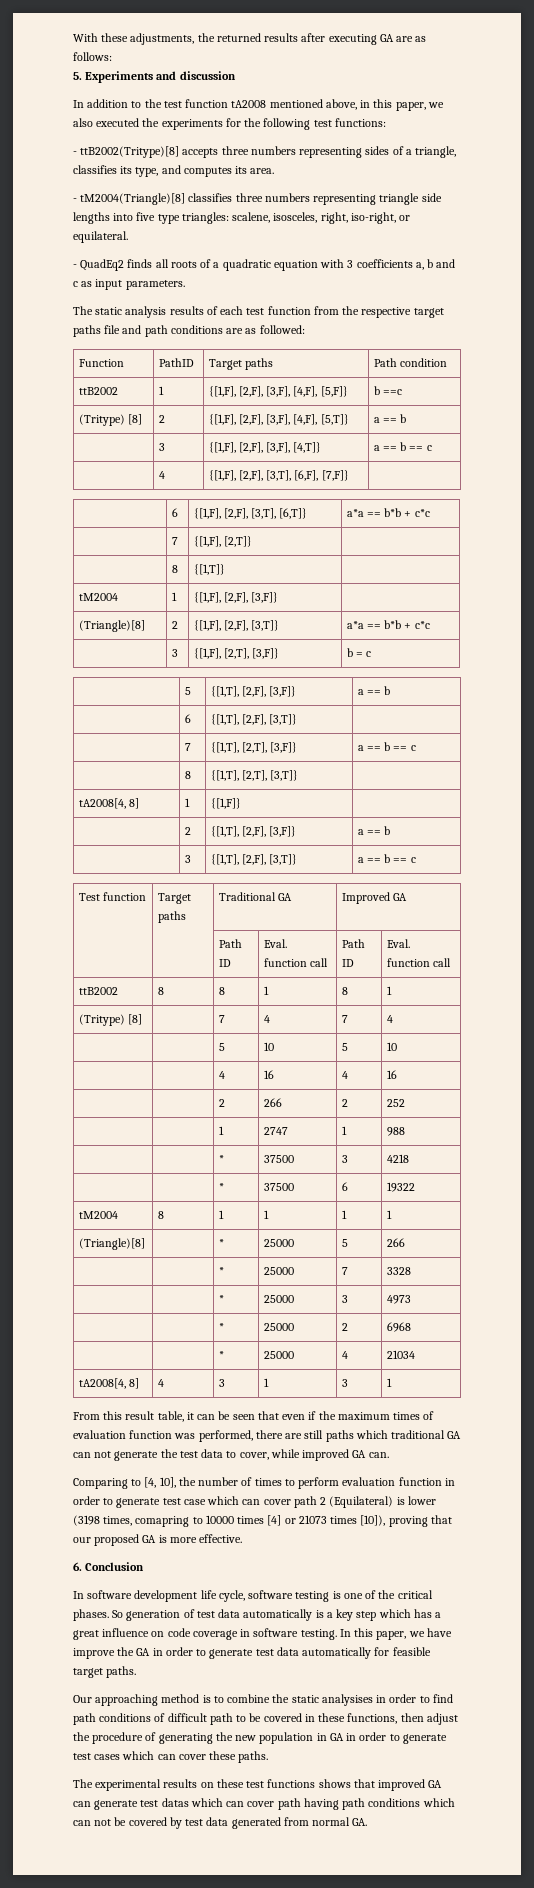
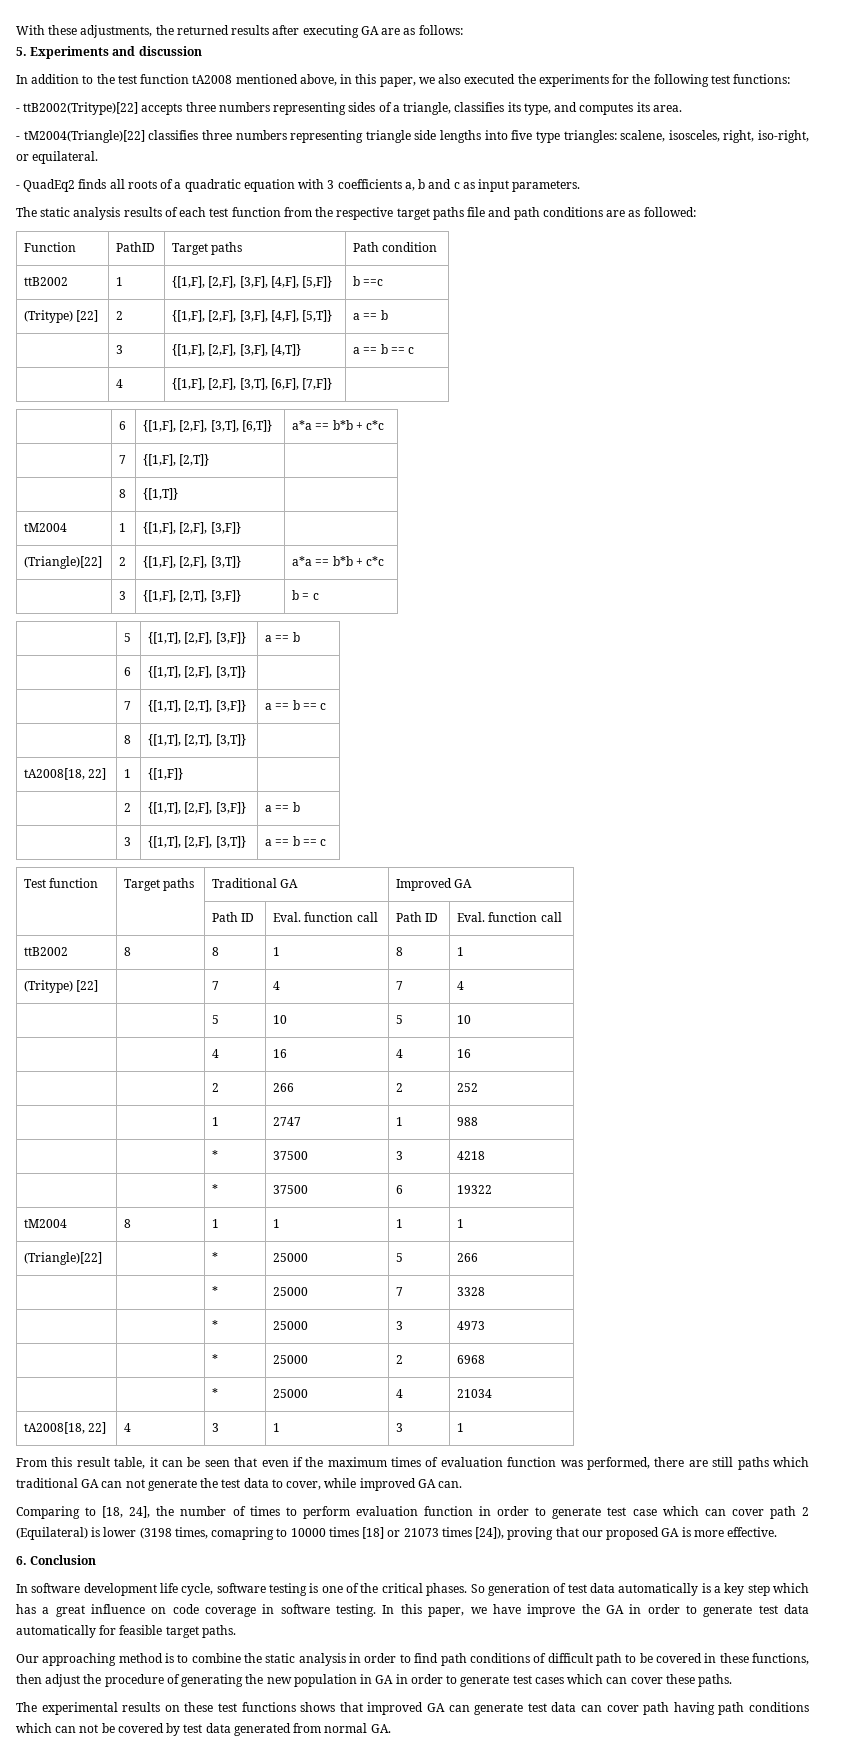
- - ttB2002(Tritype)[8] accepts three numbers representing sides of a triangle, classifies its type, and computes its area.
+ - ttB2002(Tritype)[22] accepts three numbers representing sides of a triangle, classifies its type, and computes its area.
- - tM2004(Triangle)[8] classifies three numbers representing triangle side lengths into five type triangles: scalene, isosceles, right, iso-right, or equilateral.
+ - tM2004(Triangle)[22] classifies three numbers representing triangle side lengths into five type triangles: scalene, isosceles, right, iso-right, or equilateral.
- (Tritype) [8] | 2 | {[1,F], [2,F], [3,F], [4,F], [5,T]} | a == b
+ (Tritype) [22] | 2 | {[1,F], [2,F], [3,F], [4,F], [5,T]} | a == b
- (Triangle)[8] | 2 | {[1,F], [2,F], [3,T]} | a*a == b*b + c*c
+ (Triangle)[22] | 2 | {[1,F], [2,F], [3,T]} | a*a == b*b + c*c
- tA2008[4, 8] | 1 | {[1,F]} |
+ tA2008[18, 22] | 1 | {[1,F]} |
- (Tritype) [8] | | 7 | 4 | 7 | 4
+ (Tritype) [22] | | 7 | 4 | 7 | 4
- (Triangle)[8] | | * | 25000 | 5 | 266
+ (Triangle)[22] | | * | 25000 | 5 | 266
- tA2008[4, 8] | 4 | 3 | 1 | 3 | 1
+ tA2008[18, 22] | 4 | 3 | 1 | 3 | 1
- Comparing to [4, 10], the number of times to perform evaluation function in order to generate test case which can cover path 2 (Equilateral) is lower (3198 times, comapring to 10000 times [4] or 21073 times [10]), proving that our proposed GA is more effective.
+ Comparing to [18, 24], the number of times to perform evaluation function in order to generate test case which can cover path 2 (Equilateral) is lower (3198 times, comapring to 10000 times [18] or 21073 times [24]), proving that our proposed GA is more effective.
- Our approaching method is to combine the static analysises in order to find path conditions of difficult path to be covered in these functions, then adjust the procedure of generating the new population in GA in order to generate test cases which can cover these paths.
+ Our approaching method is to combine the static analysis in order to find path conditions of difficult path to be covered in these functions, then adjust the procedure of generating the new population in GA in order to generate test cases which can cover these paths.
- The experimental results on these test functions shows that improved GA can generate test datas which can cover path having path conditions which can not be covered by test data generated from normal GA.
+ The experimental results on these test functions shows that improved GA can generate test data can cover path having path conditions which can not be covered by test data generated from normal GA.

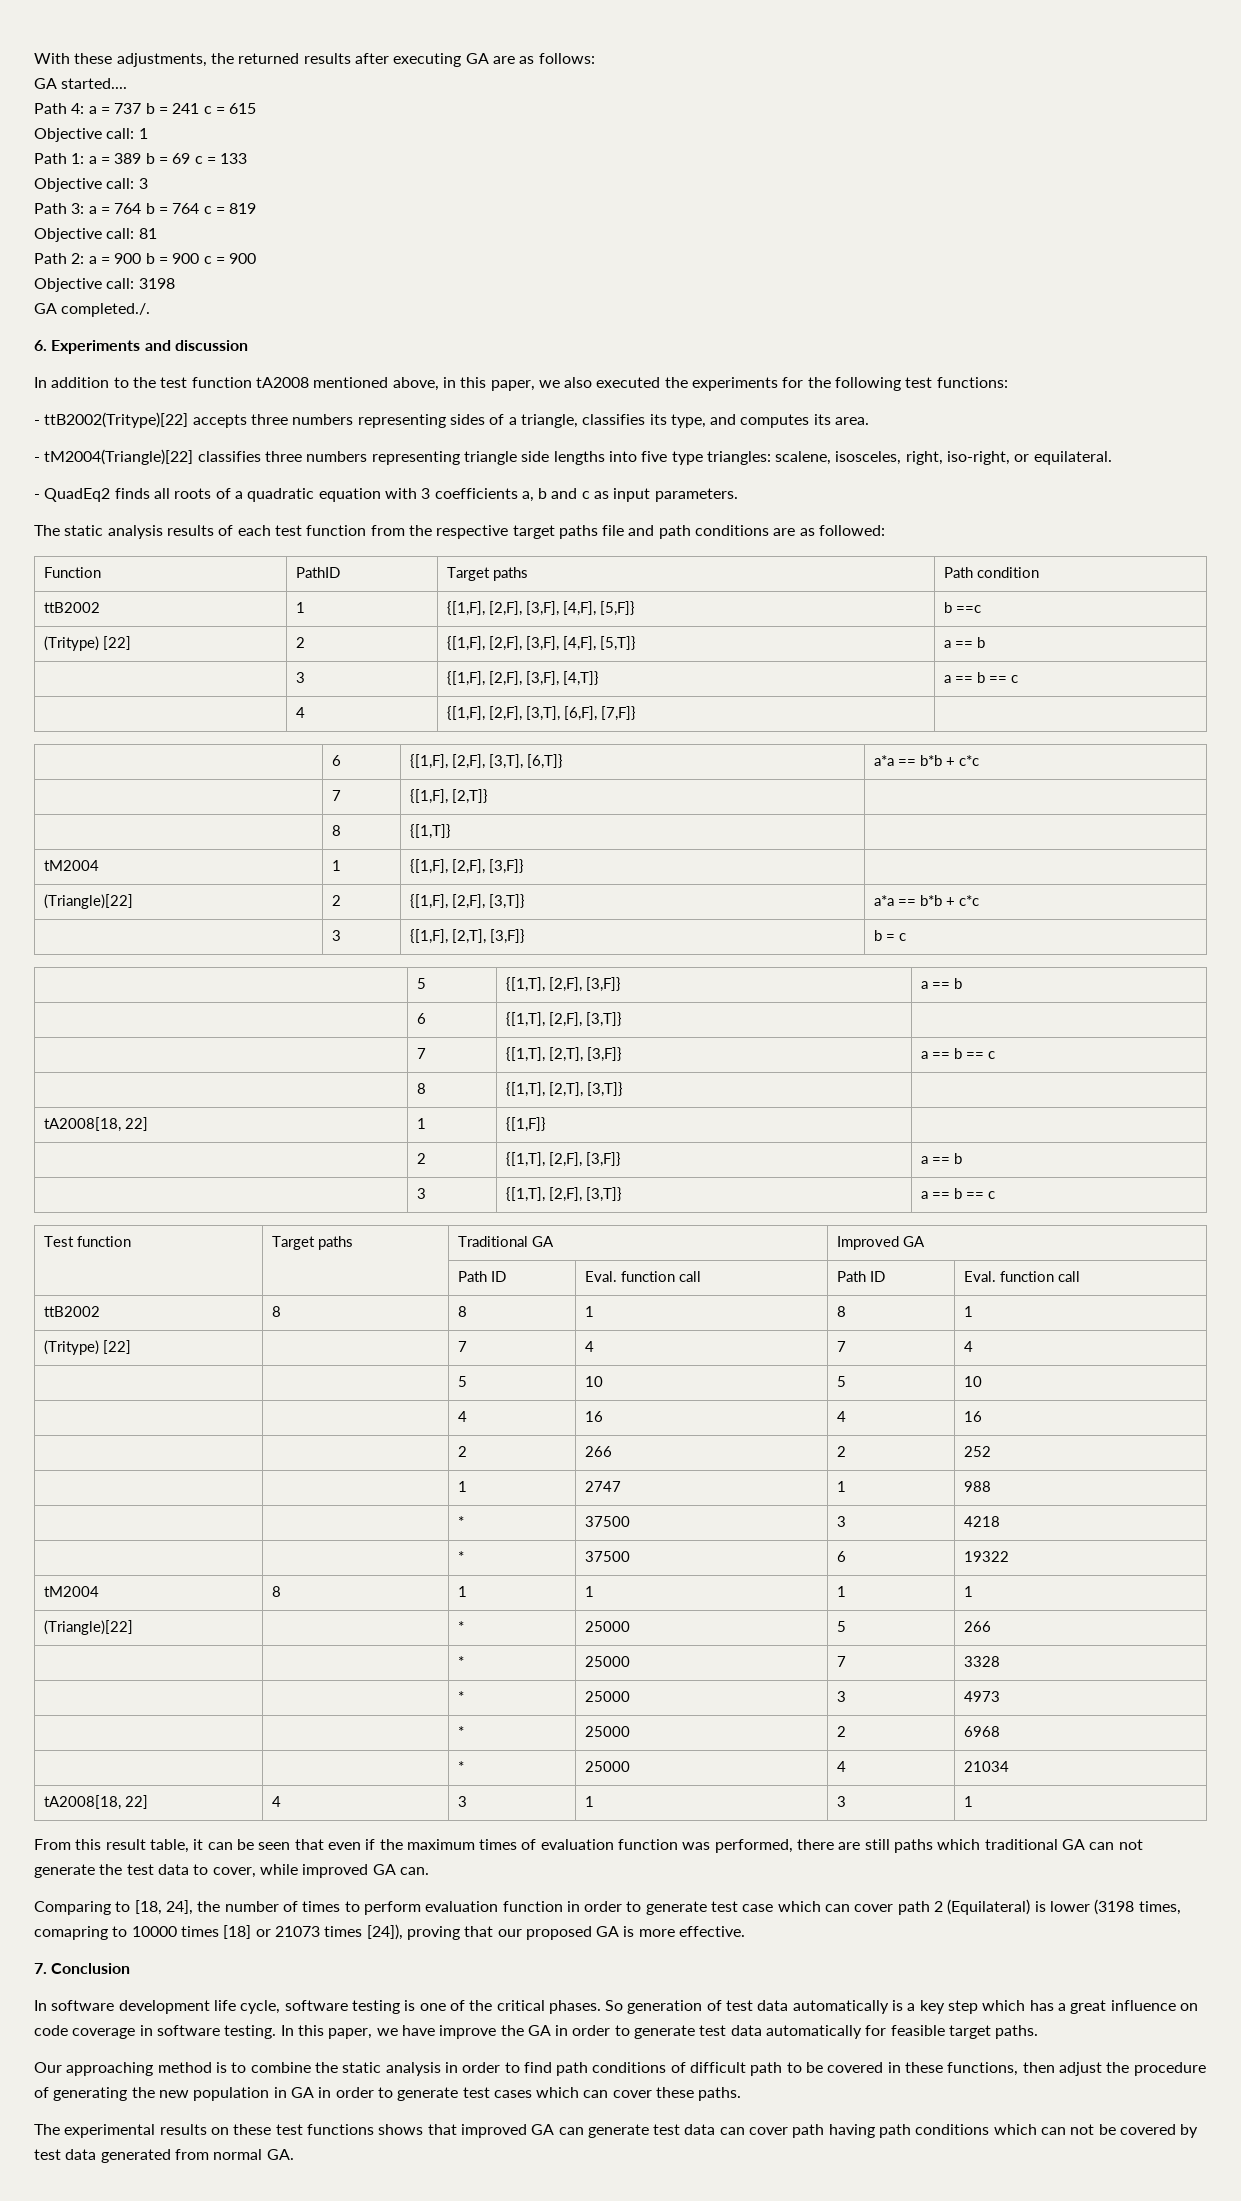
- 5. Experiments and discussion
+ GA started....
+ Path 4: a = 737 b = 241 c = 615
+ Objective call: 1
+ Path 1: a = 389 b = 69 c = 133
+ Objective call: 3
+ Path 3: a = 764 b = 764 c = 819
+ Objective call: 81
+ Path 2: a = 900 b = 900 c = 900
+ Objective call: 3198
+ GA completed./.
+ 6. Experiments and discussion
- 6. Conclusion
+ 7. Conclusion

